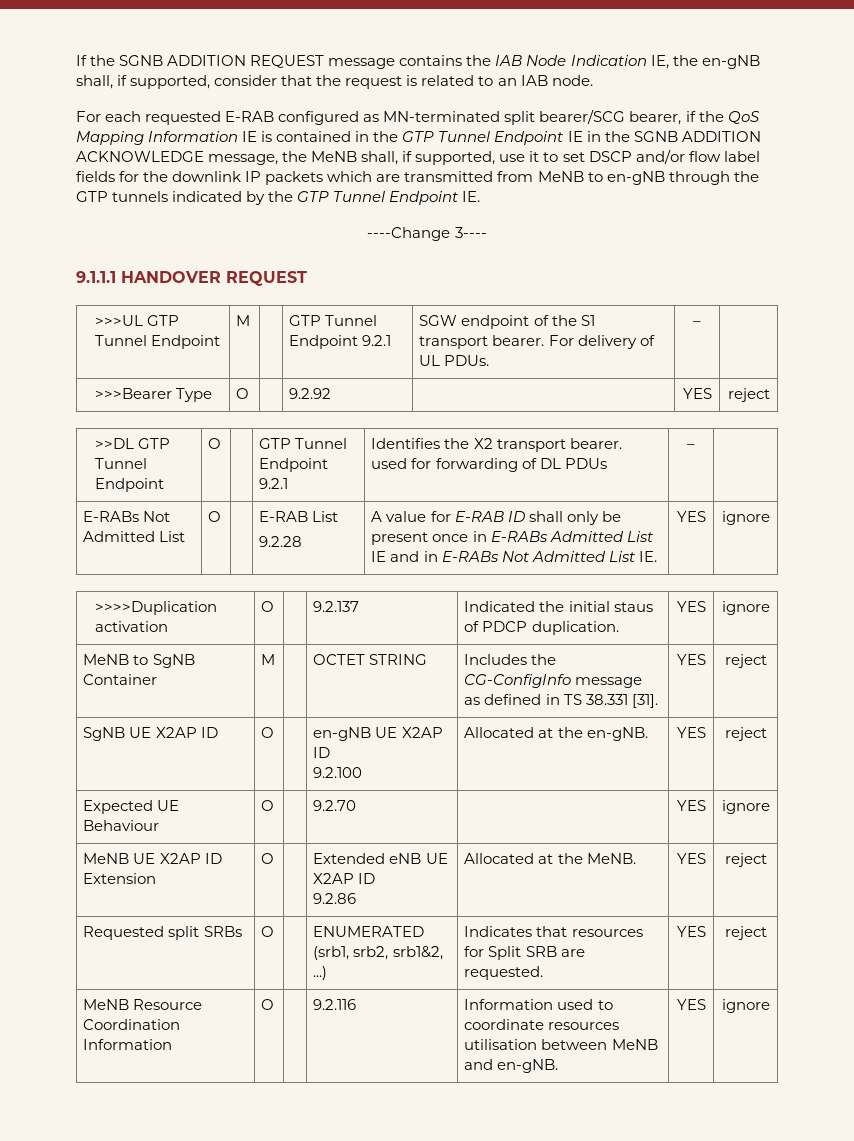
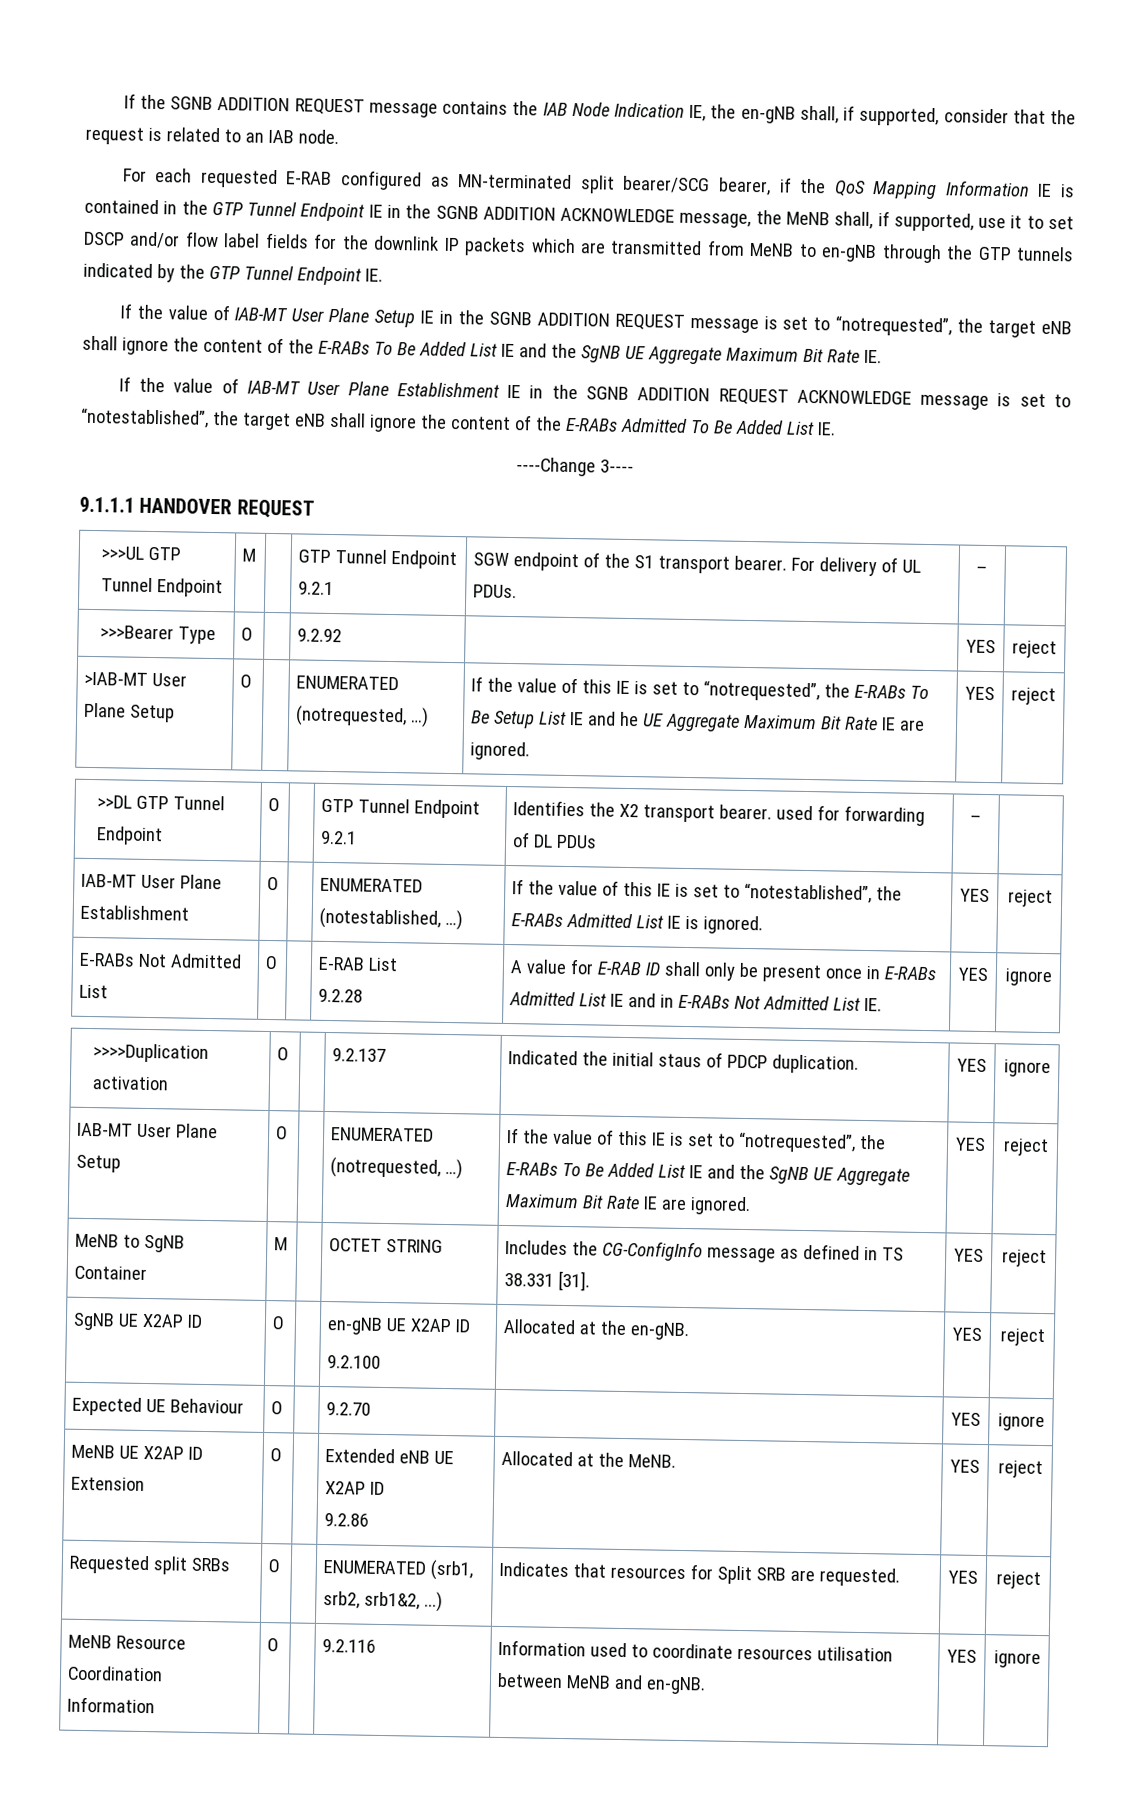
+ If the value of IAB-MT User Plane Setup IE in the SGNB ADDITION REQUEST message is set to “notrequested”, the target eNB shall ignore the content of the E-RABs To Be Added List IE and the SgNB UE Aggregate Maximum Bit Rate IE.
+ If the value of IAB-MT User Plane Establishment IE in the SGNB ADDITION REQUEST ACKNOWLEDGE message is set to “notestablished”, the target eNB shall ignore the content of the E-RABs Admitted To Be Added List IE.
+ >IAB-MT User Plane Setup | O | | ENUMERATED (notrequested, …) | If the value of this IE is set to “notrequested”, the E-RABs To Be Setup List IE and he UE Aggregate Maximum Bit Rate IE are ignored. | YES | reject
+ IAB-MT User Plane Establishment | O | | ENUMERATED (notestablished, …) | If the value of this IE is set to “notestablished”, the E-RABs Admitted List IE is ignored. | YES | reject
+ IAB-MT User Plane Setup | O | | ENUMERATED (notrequested, …) | If the value of this IE is set to “notrequested”, the E-RABs To Be Added List IE and the SgNB UE Aggregate Maximum Bit Rate IE are ignored. | YES | reject

